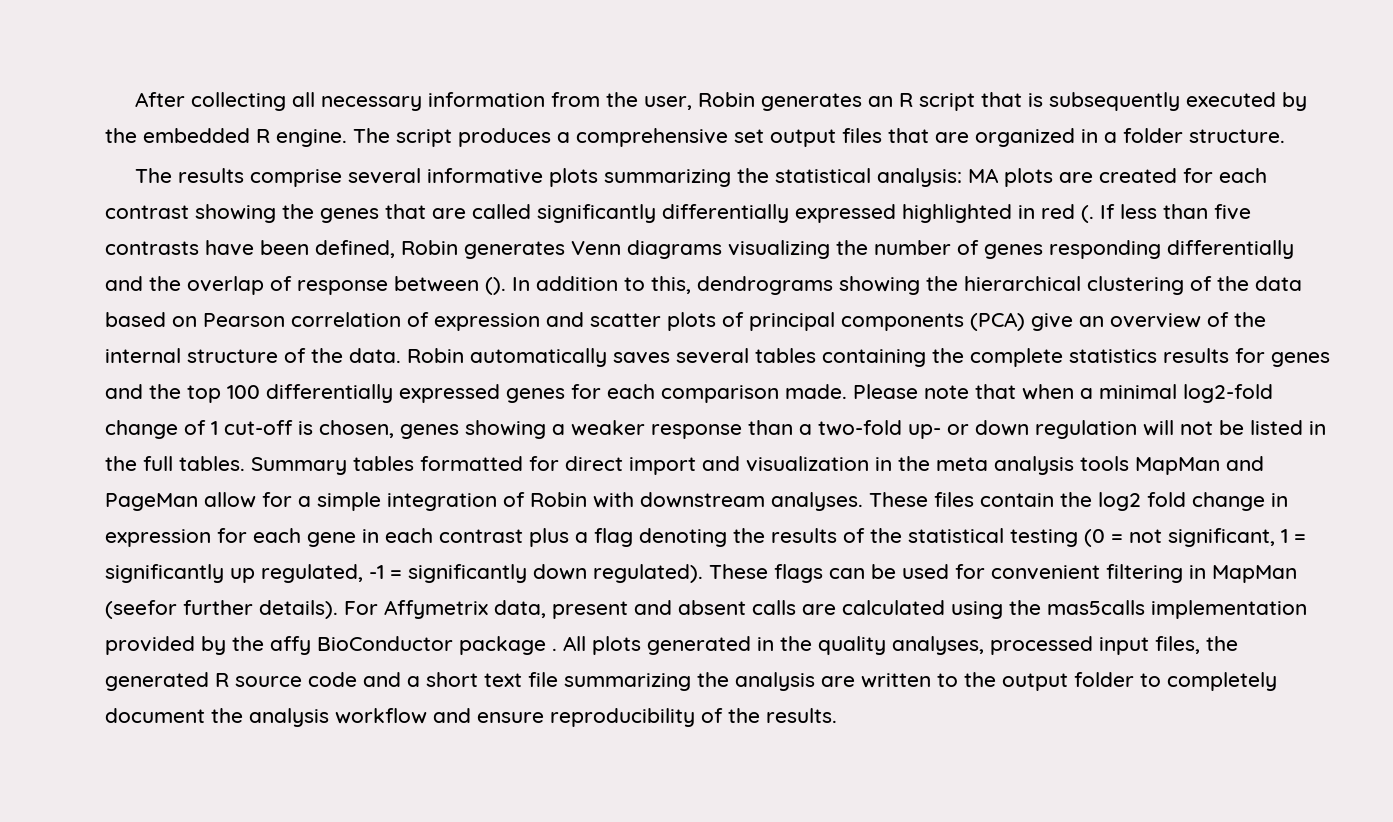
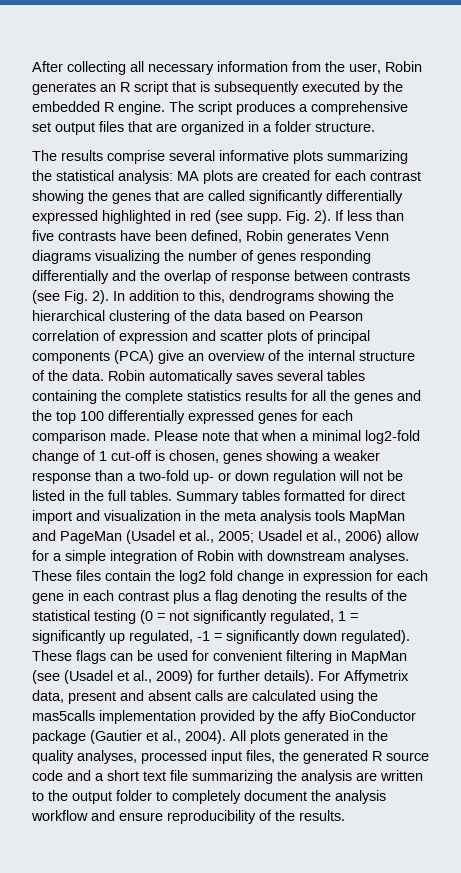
- The results comprise several informative plots summarizing the statistical analysis: MA plots are created for each contrast showing the genes that are called significantly differentially expressed highlighted in red (.
+ The results comprise several informative plots summarizing the statistical analysis: MA plots are created for each contrast showing the genes that are called significantly differentially expressed highlighted in red (see supp. Fig. 2).
- If less than five contrasts have been defined, Robin generates Venn diagrams visualizing the number of genes responding differentially and the overlap of response between ().
+ If less than five contrasts have been defined, Robin generates Venn diagrams visualizing the number of genes responding differentially and the overlap of response between contrasts (see Fig. 2).
- Robin automatically saves several tables containing the complete statistics results for genes and the top 100 differentially expressed genes for each comparison made.
+ Robin automatically saves several tables containing the complete statistics results for all the genes and the top 100 differentially expressed genes for each comparison made.
- Summary tables formatted for direct import and visualization in the meta analysis tools MapMan and PageMan allow for a simple integration of Robin with downstream analyses.
+ Summary tables formatted for direct import and visualization in the meta analysis tools MapMan and PageMan (Usadel et al., 2005; Usadel et al., 2006) allow for a simple integration of Robin with downstream analyses.
- These files contain the log2 fold change in expression for each gene in each contrast plus a flag denoting the results of the statistical testing (0 = not significant, 1 = significantly up regulated, -1 = significantly down regulated).
+ These files contain the log2 fold change in expression for each gene in each contrast plus a flag denoting the results of the statistical testing (0 = not significantly regulated, 1 = significantly up regulated, -1 = significantly down regulated).
- These flags can be used for convenient filtering in MapMan (seefor further details).
+ These flags can be used for convenient filtering in MapMan (see (Usadel et al., 2009) for further details).
- For Affymetrix data, present and absent calls are calculated using the mas5calls implementation provided by the affy BioConductor package .
+ For Affymetrix data, present and absent calls are calculated using the mas5calls implementation provided by the affy BioConductor package (Gautier et al., 2004).

